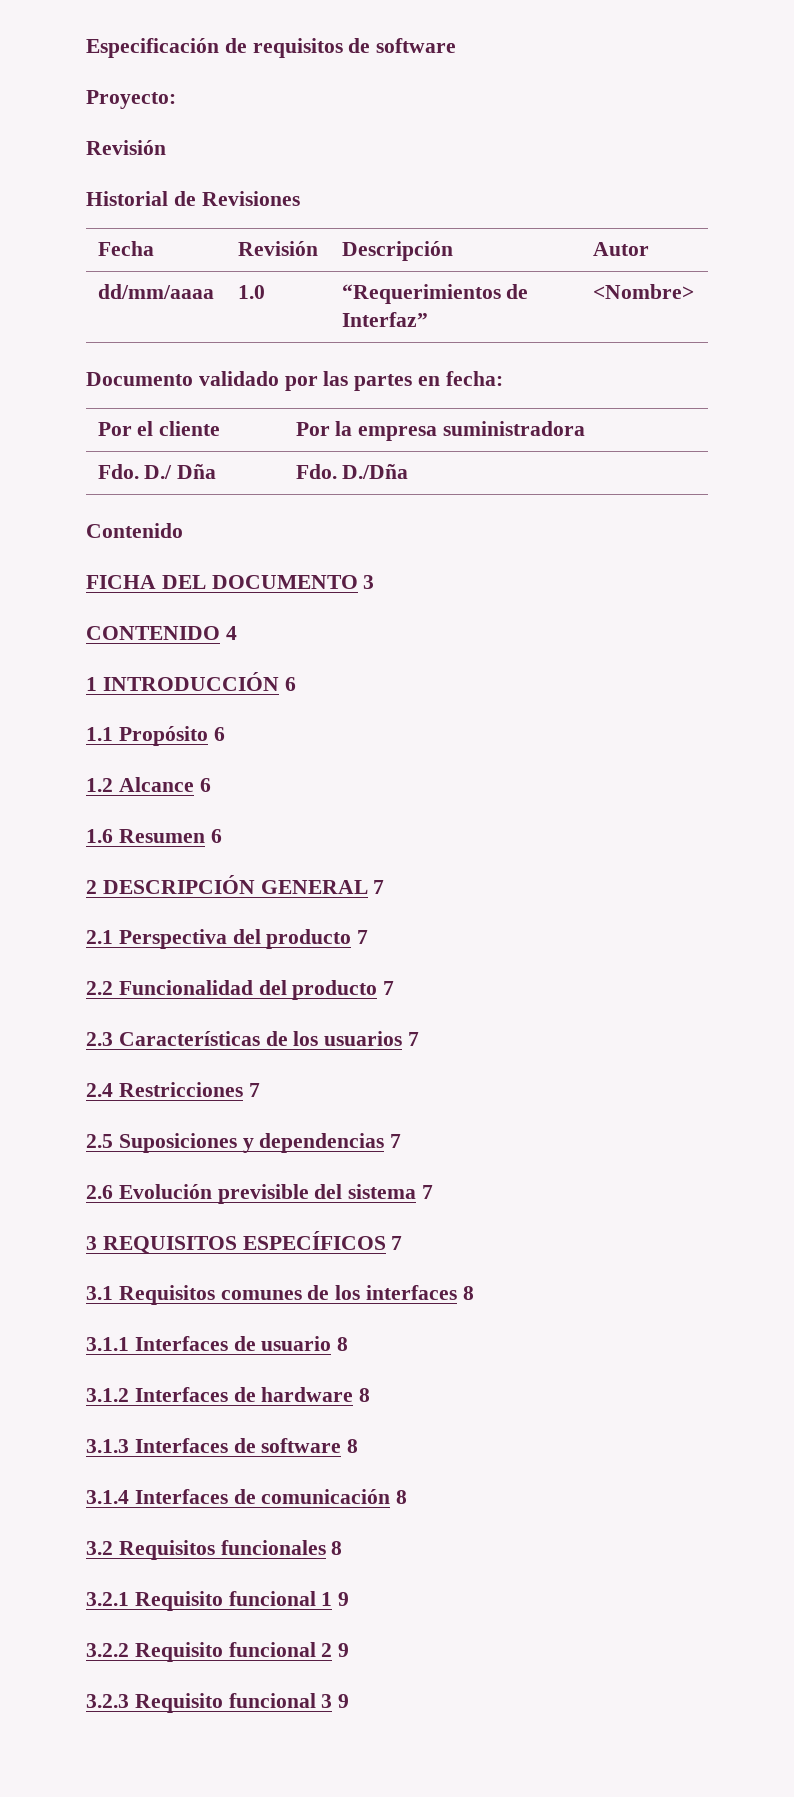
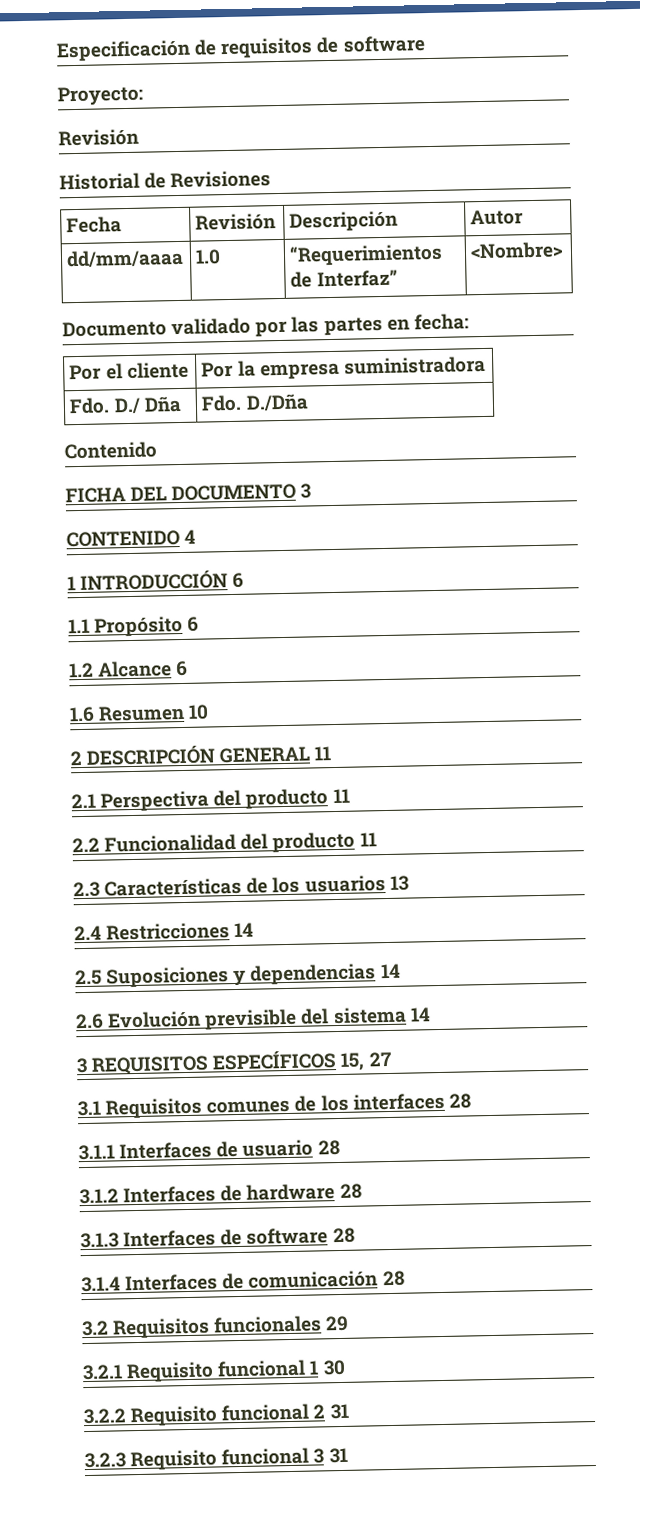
- 1.6 Resumen 6
+ 1.6 Resumen 10
- 2 DESCRIPCIÓN GENERAL 7
+ 2 DESCRIPCIÓN GENERAL 11
- 2.1 Perspectiva del producto 7
+ 2.1 Perspectiva del producto 11
- 2.2 Funcionalidad del producto 7
+ 2.2 Funcionalidad del producto 11
- 2.3 Características de los usuarios 7
+ 2.3 Características de los usuarios 13
- 2.4 Restricciones 7
+ 2.4 Restricciones 14
- 2.5 Suposiciones y dependencias 7
+ 2.5 Suposiciones y dependencias 14
- 2.6 Evolución previsible del sistema 7
+ 2.6 Evolución previsible del sistema 14
- 3 REQUISITOS ESPECÍFICOS 7
+ 3 REQUISITOS ESPECÍFICOS 15, 27
- 3.1 Requisitos comunes de los interfaces 8
+ 3.1 Requisitos comunes de los interfaces 28
- 3.1.1 Interfaces de usuario 8
+ 3.1.1 Interfaces de usuario 28
- 3.1.2 Interfaces de hardware 8
+ 3.1.2 Interfaces de hardware 28
- 3.1.3 Interfaces de software 8
+ 3.1.3 Interfaces de software 28
- 3.1.4 Interfaces de comunicación 8
+ 3.1.4 Interfaces de comunicación 28
- 3.2 Requisitos funcionales 8
+ 3.2 Requisitos funcionales 29
- 3.2.1 Requisito funcional 1 9
+ 3.2.1 Requisito funcional 1 30
- 3.2.2 Requisito funcional 2 9
+ 3.2.2 Requisito funcional 2 31
- 3.2.3 Requisito funcional 3 9
+ 3.2.3 Requisito funcional 3 31

